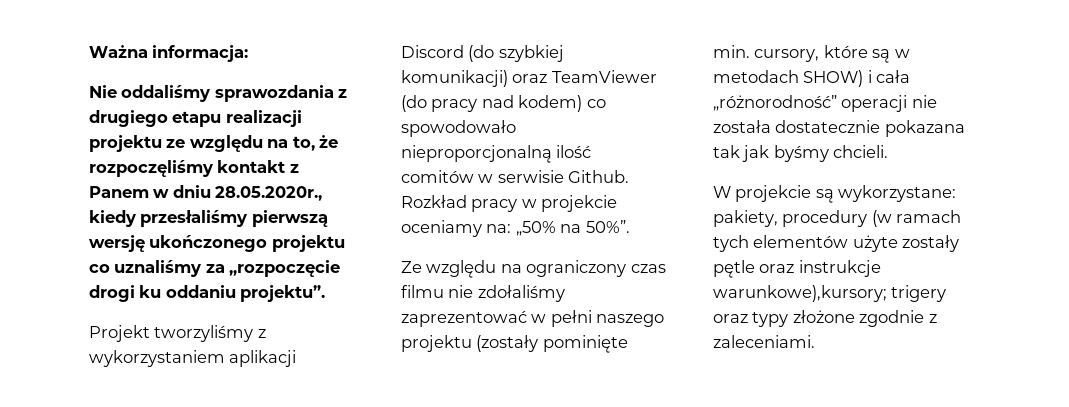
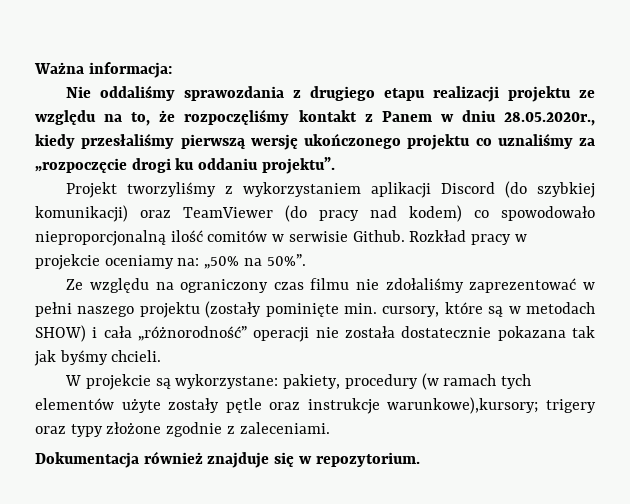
+ Dokumentacja również znajduje się w repozytorium.

